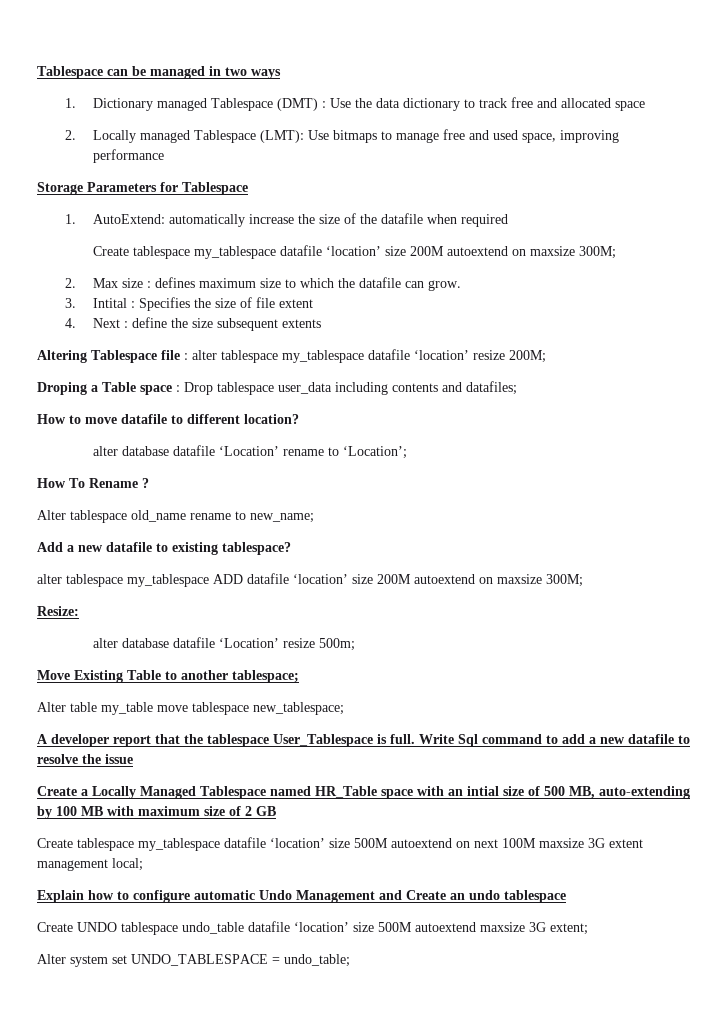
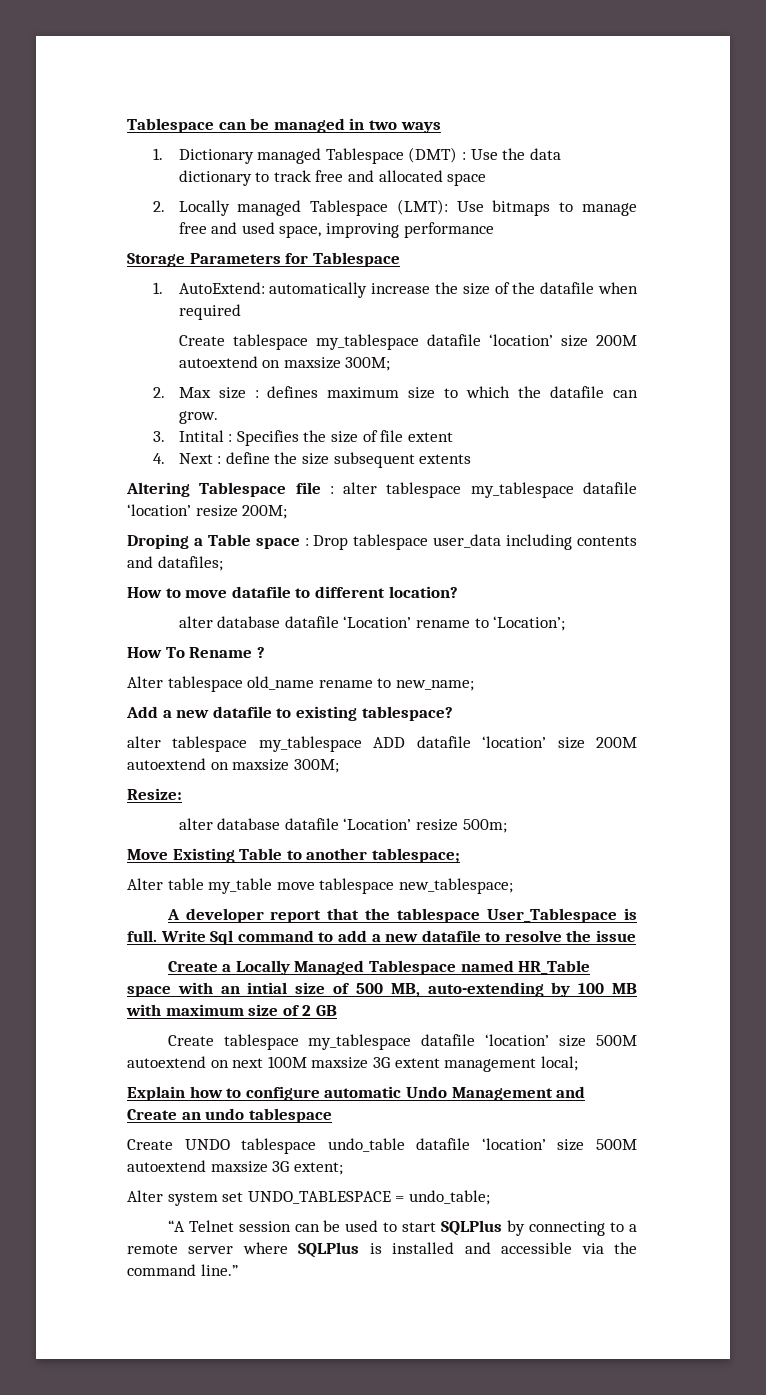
+ “A Telnet session can be used to start SQLPlus by connecting to a remote server where SQLPlus is installed and accessible via the command line.”

